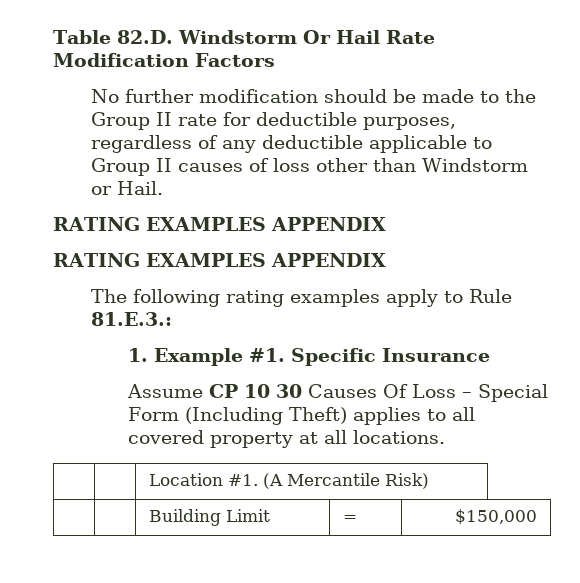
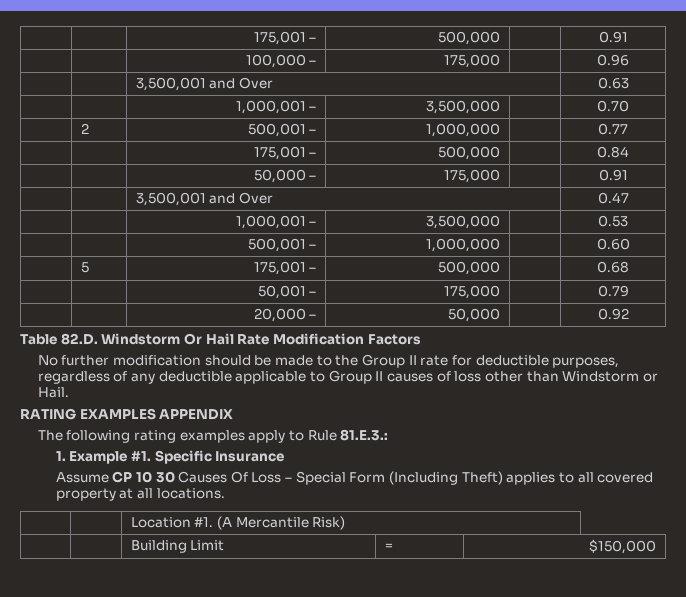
+ | | 175,001 – | 500,000 | | 0.91
+ | | 100,000 – | 175,000 | | 0.96
+ | | 3,500,001 and Over | 0.63
+ | | 1,000,001 – | 3,500,000 | | 0.70
+ | 2 | 500,001 – | 1,000,000 | | 0.77
+ | | 175,001 – | 500,000 | | 0.84
+ | | 50,000 – | 175,000 | | 0.91
+ | | 3,500,001 and Over | 0.47
+ | | 1,000,001 – | 3,500,000 | | 0.53
+ | | 500,001 – | 1,000,000 | | 0.60
+ | 5 | 175,001 – | 500,000 | | 0.68
+ | | 50,001 – | 175,000 | | 0.79
+ | | 20,000 – | 50,000 | | 0.92
  No further modification should be made to the Group II rate for deductible purposes, regardless of any deductible applicable to Group II causes of loss other than Windstorm or Hail.
- RATING EXAMPLES APPENDIX

